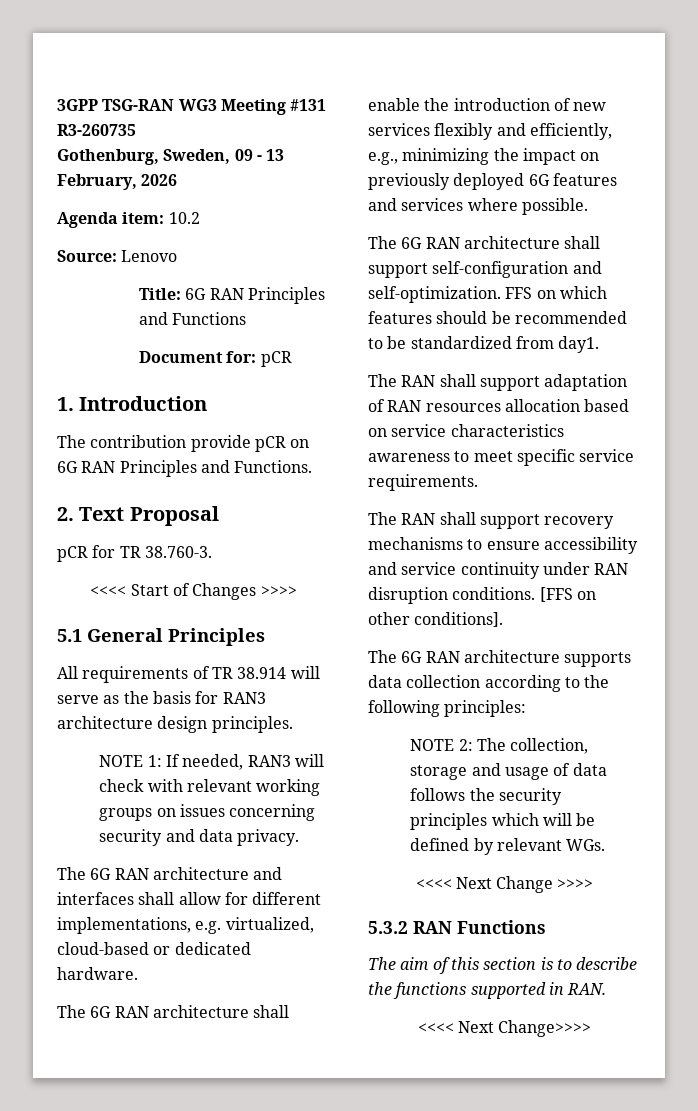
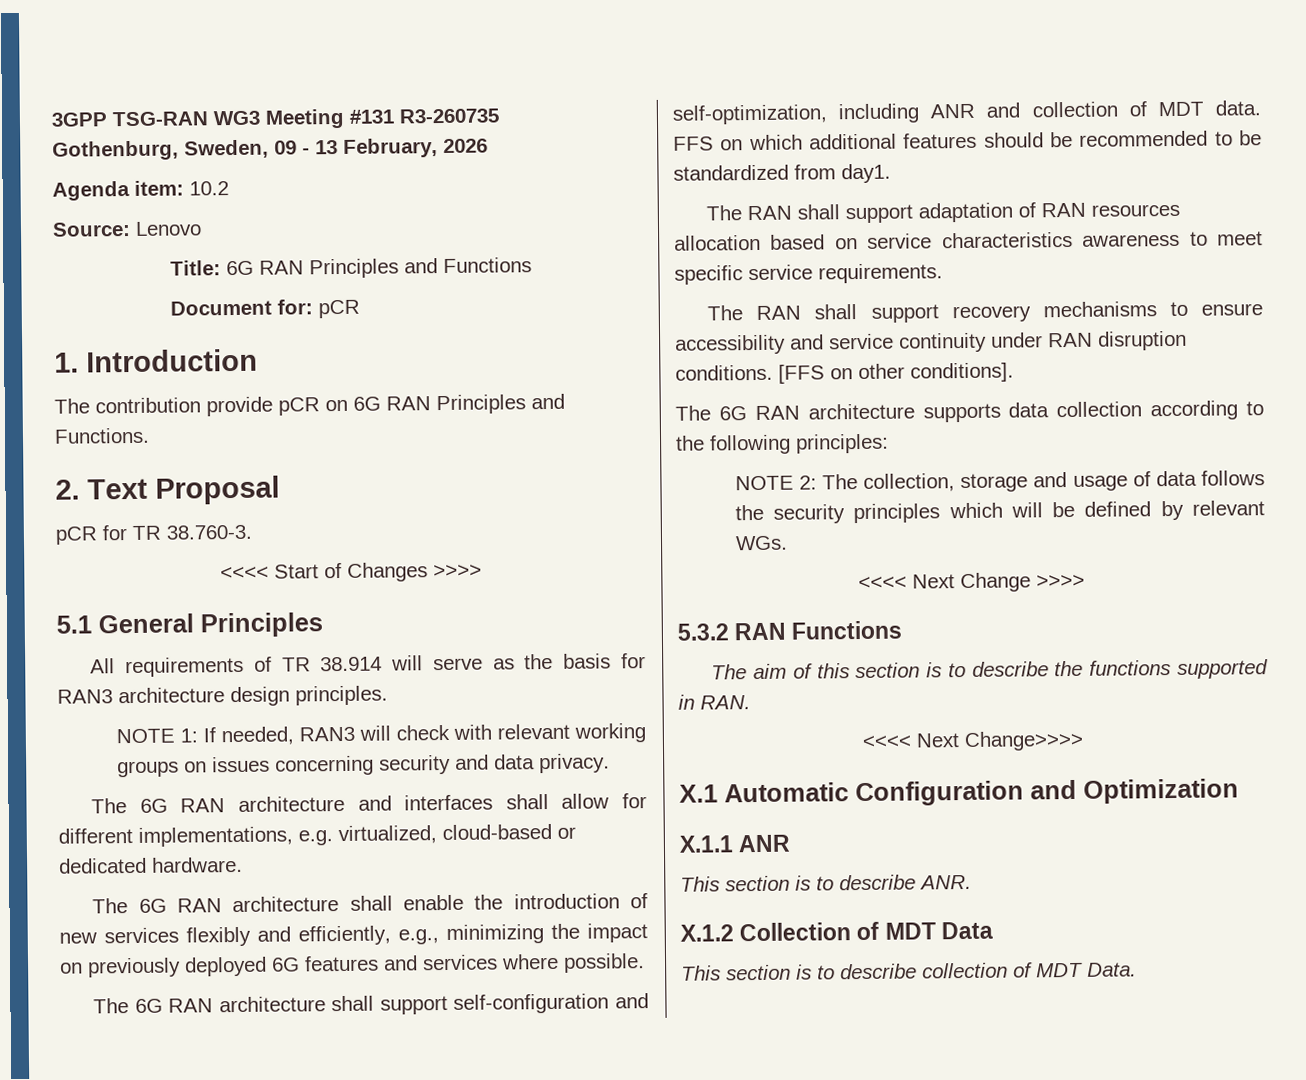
- The 6G RAN architecture shall support self-configuration and self-optimization.
+ The 6G RAN architecture shall support self-configuration and self-optimization, including ANR and collection of MDT data.
- FFS on which features should be recommended to be standardized from day1.
+ FFS on which additional features should be recommended to be standardized from day1.
+ X.1 Automatic Configuration and Optimization
+ X.1.1 ANR
+ This section is to describe ANR.
+ X.1.2 Collection of MDT Data
+ This section is to describe collection of MDT Data.

